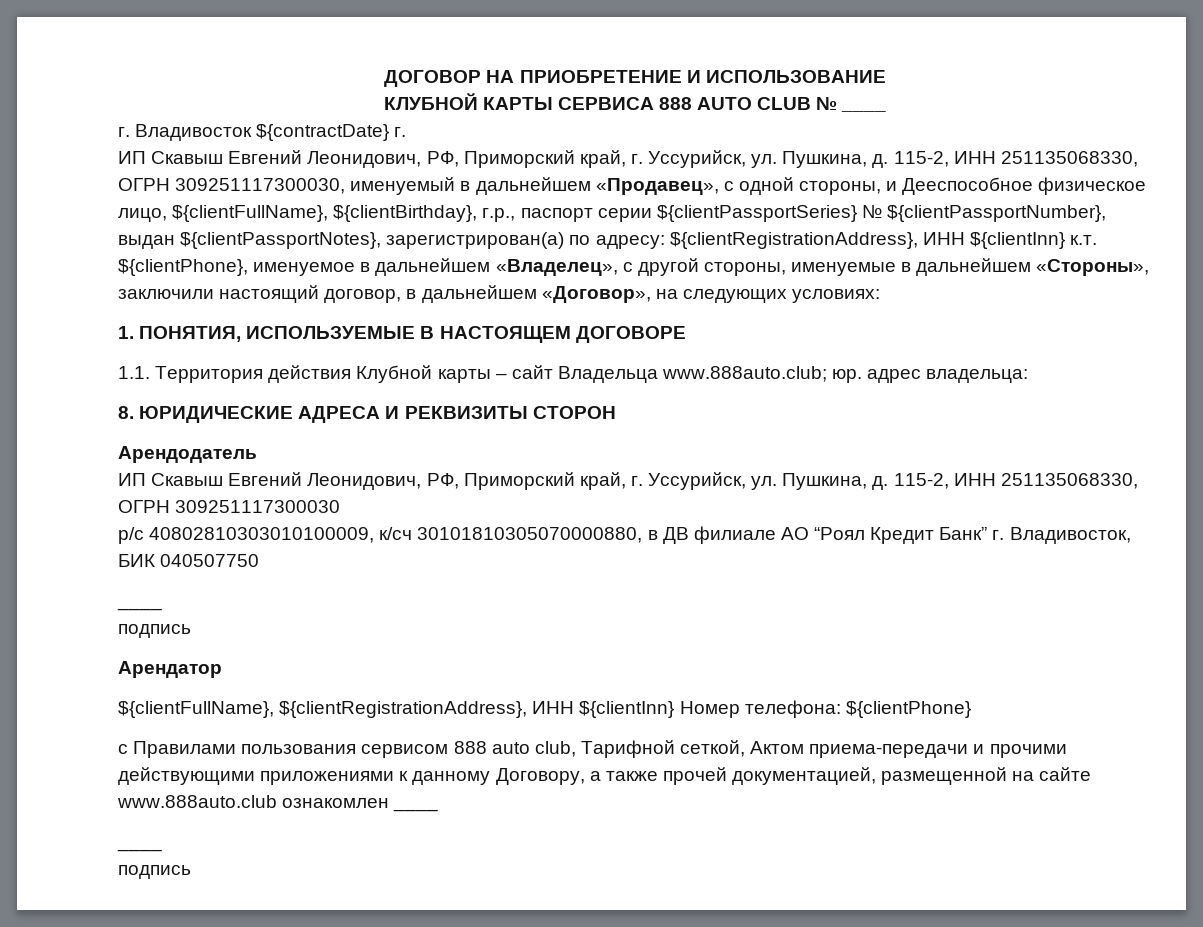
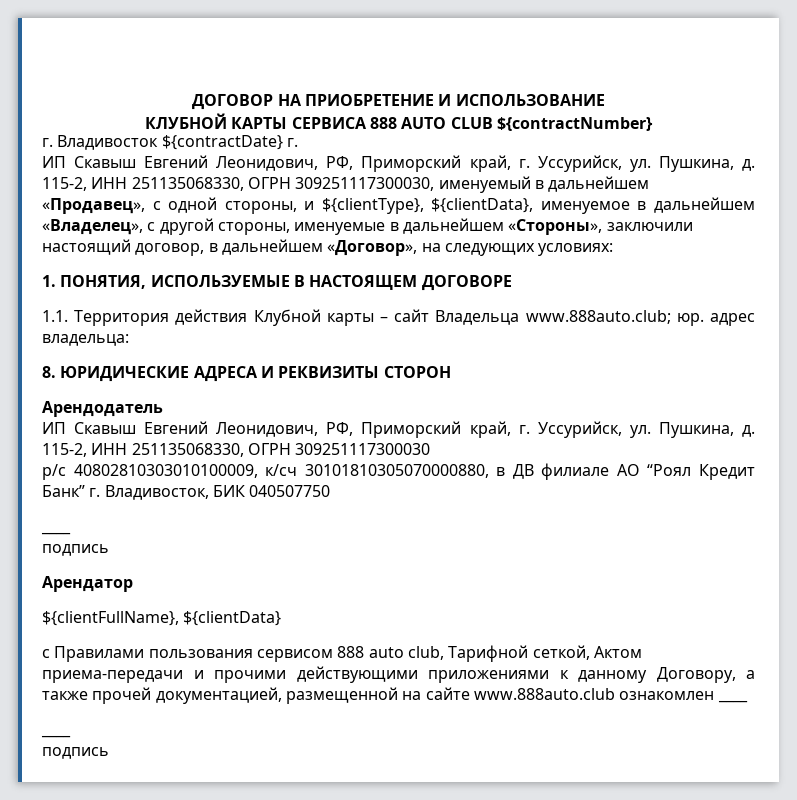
- КЛУБНОЙ КАРТЫ СЕРВИСА 888 АUTO CLUB № ____
+ КЛУБНОЙ КАРТЫ СЕРВИСА 888 АUTO CLUB ${contractNumber}
- 115-2, ИНН 251135068330, ОГРН 309251117300030, именуемый в дальнейшем «Продавец», с одной стороны, и Дееспособное физическое лицо, ${clientFullName}, ${clientBirthday}, г.р., паспорт серии ${clientPassportSeries} № ${clientPassportNumber}, выдан ${clientPassportNotes}, зарегистрирован(а) по адресу: ${clientRegistrationAddress}, ИНН ${clientInn} к.т. ${clientPhone}, именуемое в дальнейшем «Владелец», с другой стороны, именуемые в дальнейшем «Стороны», заключили настоящий договор, в дальнейшем «Договор», на следующих условиях:
+ 115-2, ИНН 251135068330, ОГРН 309251117300030, именуемый в дальнейшем «Продавец», с одной стороны, и ${clientType}, ${clientData}, именуемое в дальнейшем «Владелец», с другой стороны, именуемые в дальнейшем «Стороны», заключили настоящий договор, в дальнейшем «Договор», на следующих условиях:
- ${clientFullName}, ${clientRegistrationAddress}, ИНН ${clientInn} Номер телефона: ${clientPhone}
+ ${clientFullName}, ${clientData}

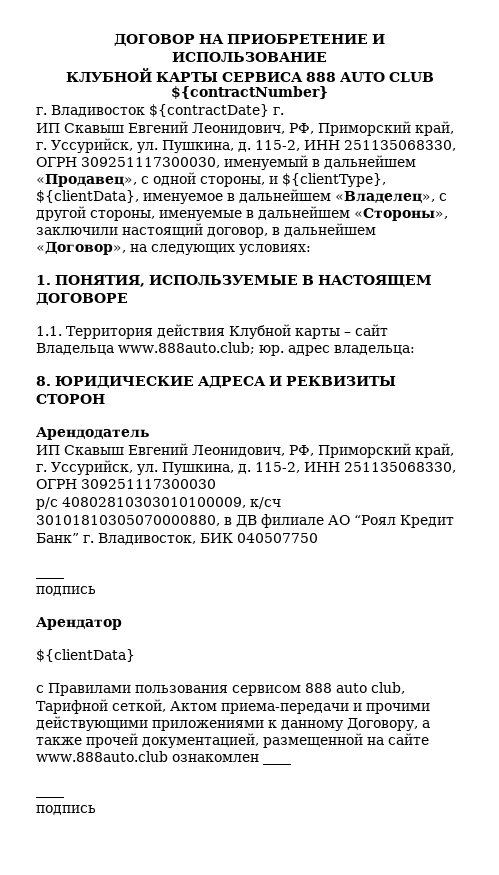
- ${clientFullName}, ${clientData}
+ ${clientData}

